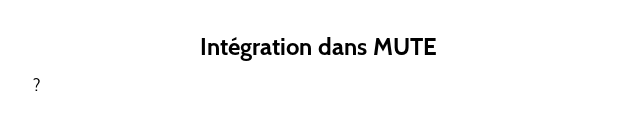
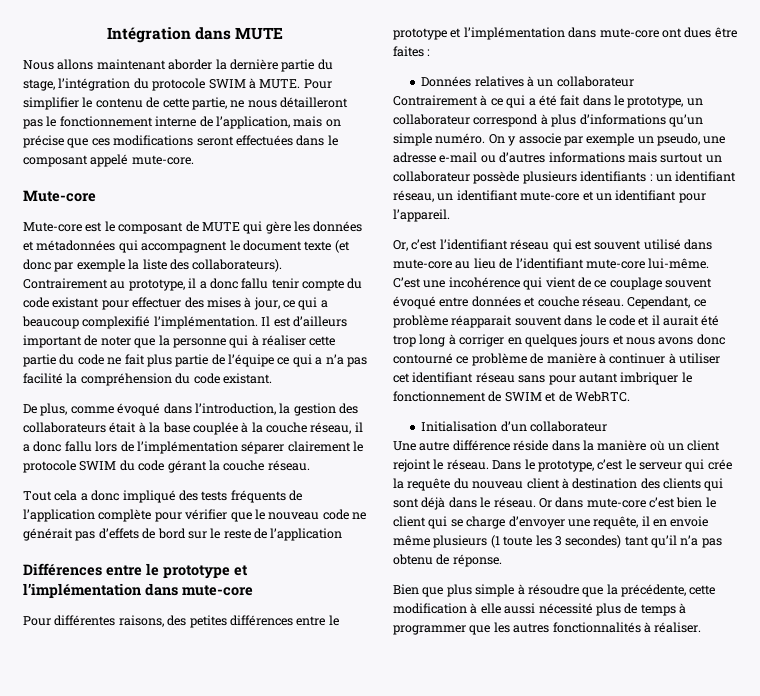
- ?
+ Nous allons maintenant aborder la dernière partie du stage, l’intégration du protocole SWIM à MUTE. Pour simplifier le contenu de cette partie, ne nous détailleront pas le fonctionnement interne de l’application, mais on précise que ces modifications seront effectuées dans le composant appelé mute-core.
+ Mute-core
+ Mute-core est le composant de MUTE qui gère les données et métadonnées qui accompagnent le document texte (et donc par exemple la liste des collaborateurs). Contrairement au prototype, il a donc fallu tenir compte du code existant pour effectuer des mises à jour, ce qui a beaucoup complexifié l’implémentation. Il est d’ailleurs important de noter que la personne qui à réaliser cette partie du code ne fait plus partie de l’équipe ce qui a n’a pas facilité la compréhension du code existant.
+ De plus, comme évoqué dans l’introduction, la gestion des collaborateurs était à la base couplée à la couche réseau, il a donc fallu lors de l’implémentation séparer clairement le protocole SWIM du code gérant la couche réseau.
+ Tout cela a donc impliqué des tests fréquents de l’application complète pour vérifier que le nouveau code ne générait pas d’effets de bord sur le reste de l’application
+ Différences entre le prototype et l’implémentation dans mute-core
+ Pour différentes raisons, des petites différences entre le prototype et l’implémentation dans mute-core ont dues être faites :
+ Données relatives à un collaborateur
+ Contrairement à ce qui a été fait dans le prototype, un collaborateur correspond à plus d’informations qu’un simple numéro. On y associe par exemple un pseudo, une adresse e-mail ou d’autres informations mais surtout un collaborateur possède plusieurs identifiants : un identifiant réseau, un identifiant mute-core et un identifiant pour l’appareil.
+ Or, c’est l’identifiant réseau qui est souvent utilisé dans mute-core au lieu de l’identifiant mute-core lui-même. C’est une incohérence qui vient de ce couplage souvent évoqué entre données et couche réseau. Cependant, ce problème réapparait souvent dans le code et il aurait été trop long à corriger en quelques jours et nous avons donc contourné ce problème de manière à continuer à utiliser cet identifiant réseau sans pour autant imbriquer le fonctionnement de SWIM et de WebRTC.
+ Initialisation d’un collaborateur
+ Une autre différence réside dans la manière où un client rejoint le réseau. Dans le prototype, c’est le serveur qui crée la requête du nouveau client à destination des clients qui sont déjà dans le réseau. Or dans mute-core c’est bien le client qui se charge d’envoyer une requête, il en envoie même plusieurs (1 toute les 3 secondes) tant qu’il n’a pas obtenu de réponse.
+ Bien que plus simple à résoudre que la précédente, cette modification à elle aussi nécessité plus de temps à programmer que les autres fonctionnalités à réaliser.

